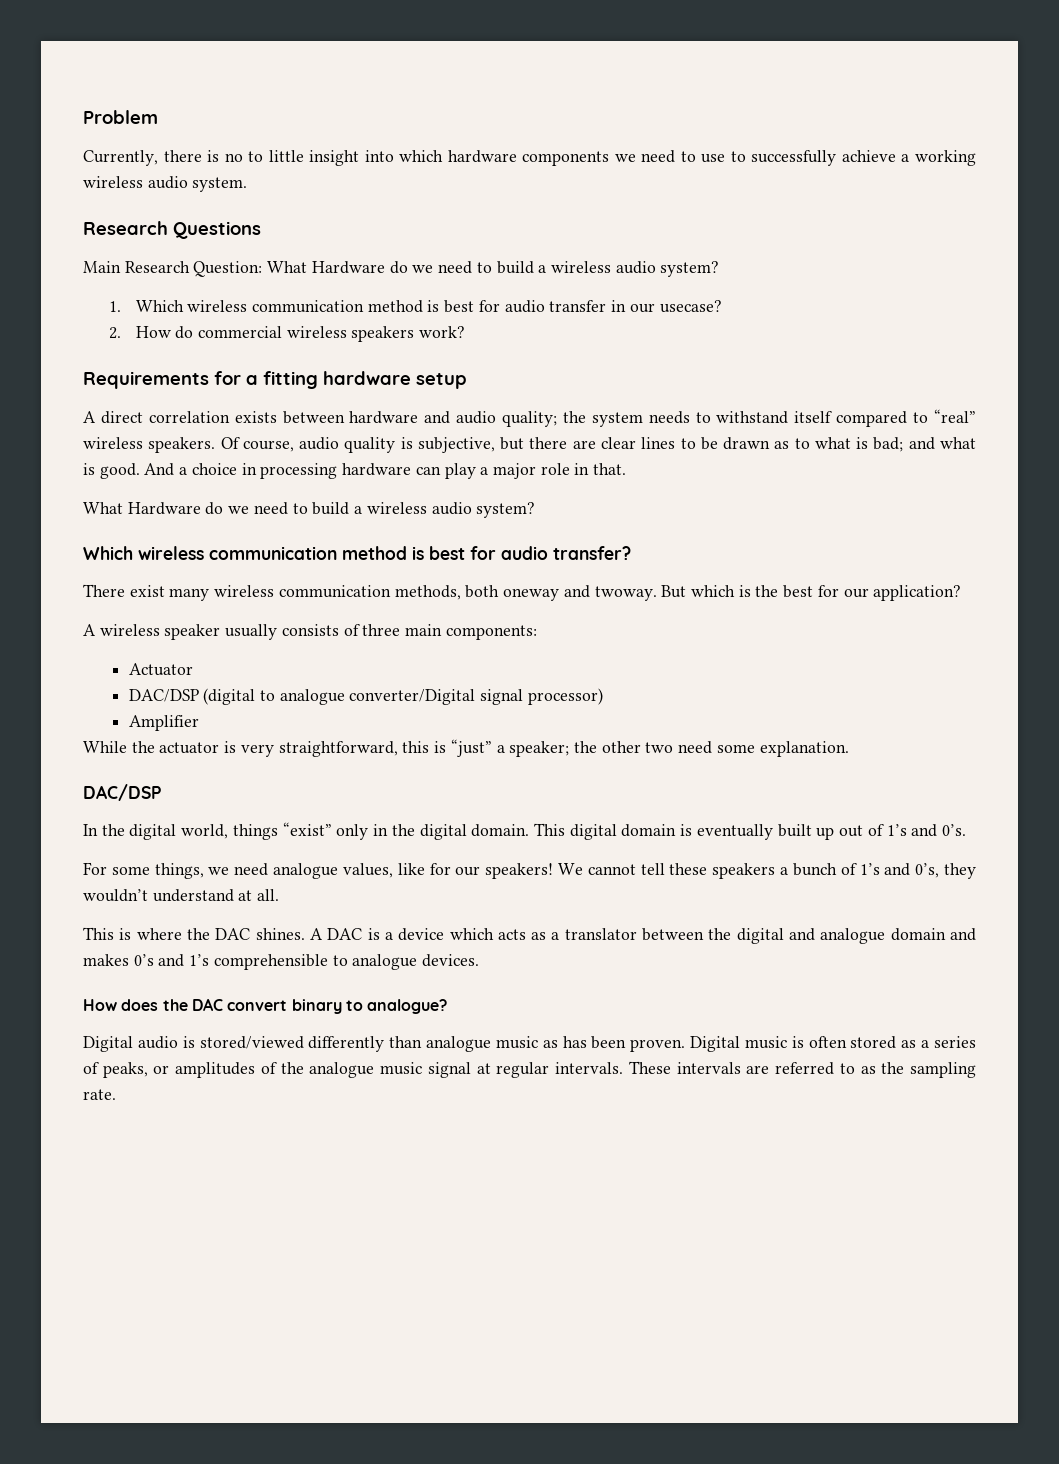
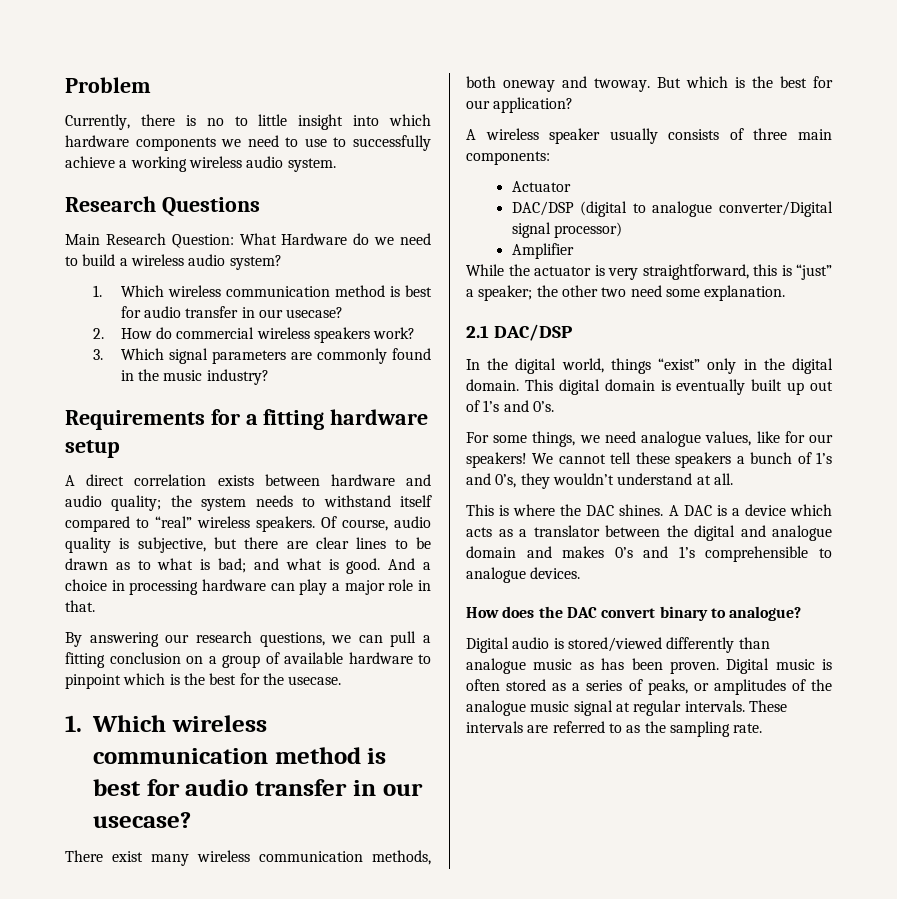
+ 3. Which signal parameters are commonly found in the music industry?
  And a choice in processing hardware can play a major role in that.
- What Hardware do we need to build a wireless audio system?
- Which wireless communication method is best for audio transfer?
+ By answering our research questions, we can pull a fitting conclusion on a group of available hardware to pinpoint which is the best for the usecase.
+ 1. Which wireless communication method is best for audio transfer in our usecase?
  While the actuator is very straightforward, this is “just” a speaker; the other two need some explanation.
- DAC/DSP
+ 2.1 DAC/DSP

